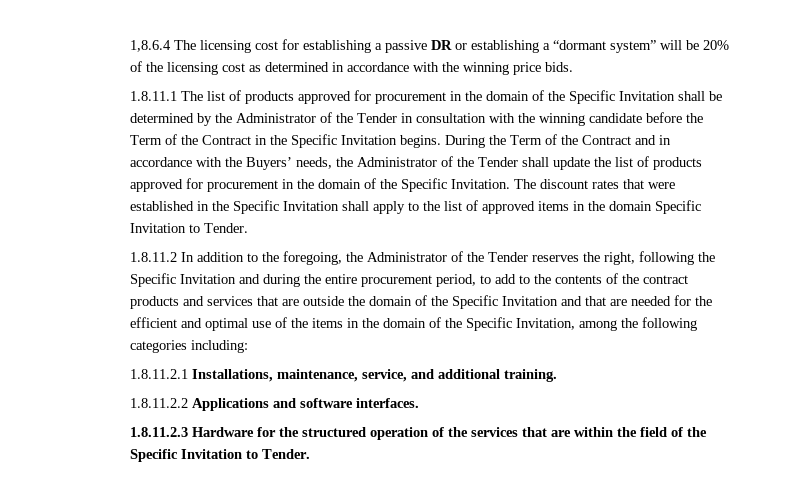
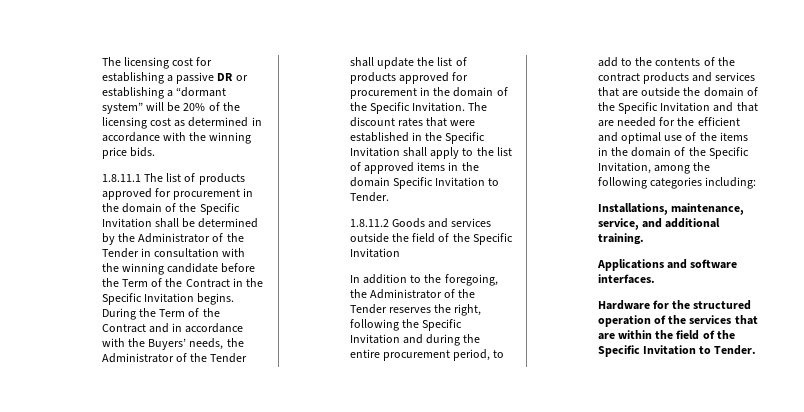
- 1,8.6.4 The licensing cost for establishing a passive DR or establishing a “dormant system” will be 20% of the licensing cost as determined in accordance with the winning price bids.
+ The licensing cost for establishing a passive DR or establishing a “dormant system” will be 20% of the licensing cost as determined in accordance with the winning price bids.
- 1.8.11.2 In addition to the foregoing, the Administrator of the Tender reserves the right, following the Specific Invitation and during the entire procurement period, to add to the contents of the contract products and services that are outside the domain of the Specific Invitation and that are needed for the efficient and optimal use of the items in the domain of the Specific Invitation, among the following categories including:
+ 1.8.11.2 Goods and services outside the field of the Specific Invitation
+ In addition to the foregoing, the Administrator of the Tender reserves the right, following the Specific Invitation and during the entire procurement period, to add to the contents of the contract products and services that are outside the domain of the Specific Invitation and that are needed for the efficient and optimal use of the items in the domain of the Specific Invitation, among the following categories including:
- 1.8.11.2.1 Installations, maintenance, service, and additional training.
+ Installations, maintenance, service, and additional training.
- 1.8.11.2.2 Applications and software interfaces.
+ Applications and software interfaces.
- 1.8.11.2.3 Hardware for the structured operation of the services that are within the field of the Specific Invitation to Tender.
+ Hardware for the structured operation of the services that are within the field of the Specific Invitation to Tender.

